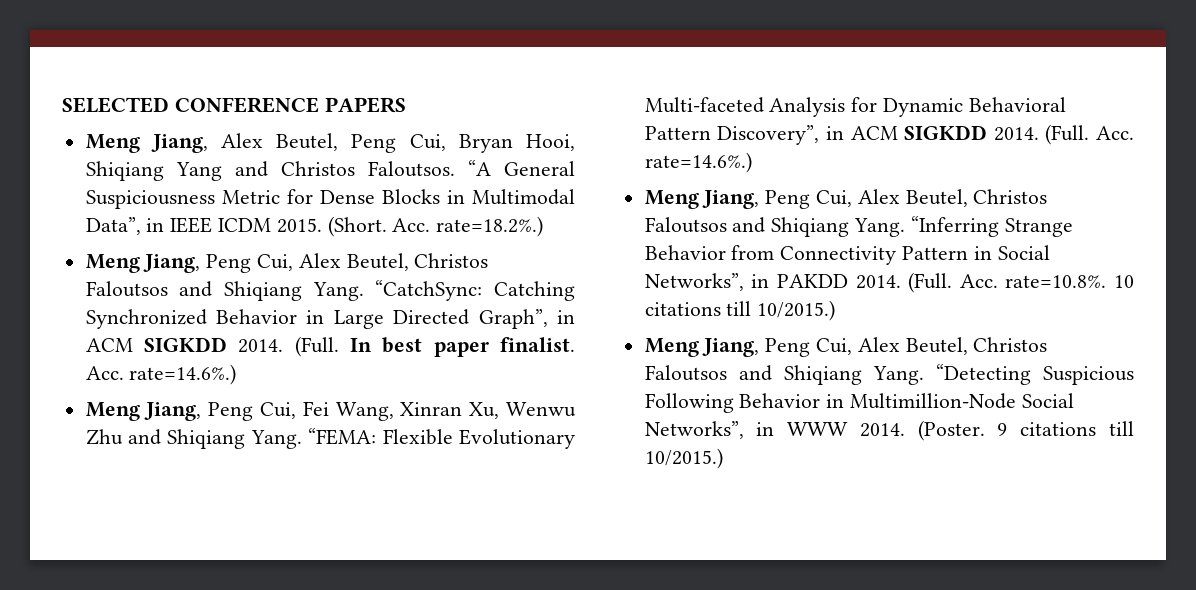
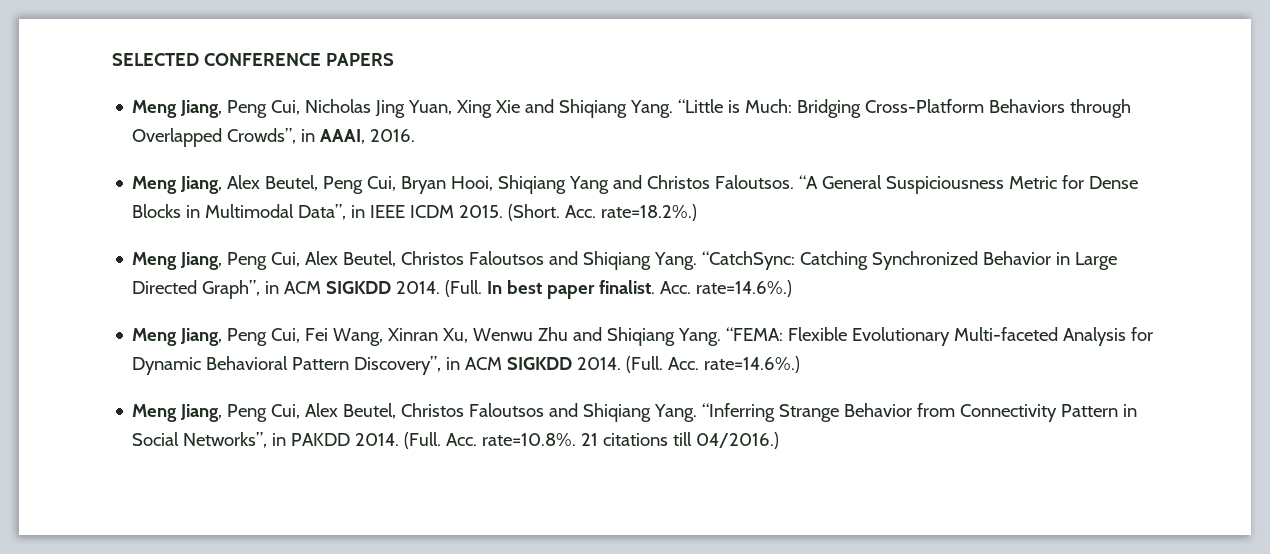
+ Meng Jiang, Peng Cui, Nicholas Jing Yuan, Xing Xie and Shiqiang Yang. “Little is Much: Bridging Cross-Platform Behaviors through Overlapped Crowds”, in AAAI, 2016.
- Acc. rate=10.8%. 10 citations till 10/2015.)
- Meng Jiang, Peng Cui, Alex Beutel, Christos Faloutsos and Shiqiang Yang. “Detecting Suspicious Following Behavior in Multimillion-Node Social Networks”, in WWW 2014. (Poster. 9 citations till 10/2015.)
+ Acc. rate=10.8%. 21 citations till 04/2016.)

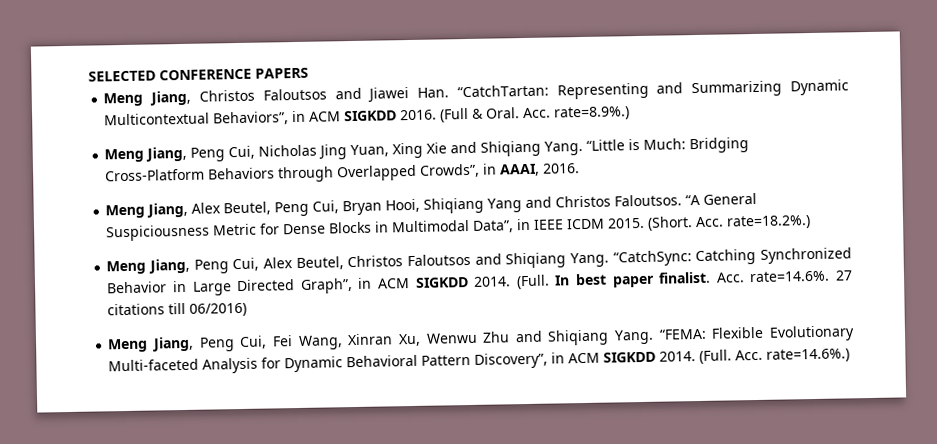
+ Meng Jiang, Christos Faloutsos and Jiawei Han. “CatchTartan: Representing and Summarizing Dynamic Multicontextual Behaviors”, in ACM SIGKDD 2016. (Full & Oral. Acc. rate=8.9%.)
- In best paper finalist. Acc. rate=14.6%.)
+ In best paper finalist. Acc. rate=14.6%. 27 citations till 06/2016)
- Meng Jiang, Peng Cui, Alex Beutel, Christos Faloutsos and Shiqiang Yang. “Inferring Strange Behavior from Connectivity Pattern in Social Networks”, in PAKDD 2014. (Full. Acc. rate=10.8%. 21 citations till 04/2016.)

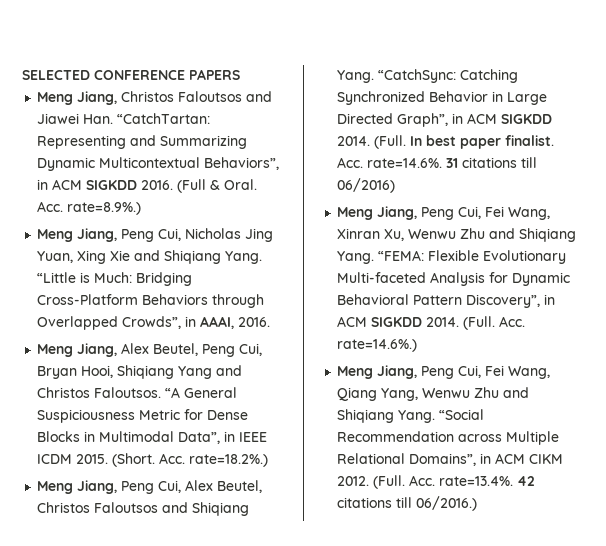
- Acc. rate=14.6%. 27 citations till 06/2016)
+ Acc. rate=14.6%. 31 citations till 06/2016)
+ Meng Jiang, Peng Cui, Fei Wang, Qiang Yang, Wenwu Zhu and Shiqiang Yang. “Social Recommendation across Multiple Relational Domains”, in ACM CIKM 2012. (Full. Acc. rate=13.4%. 42 citations till 06/2016.)

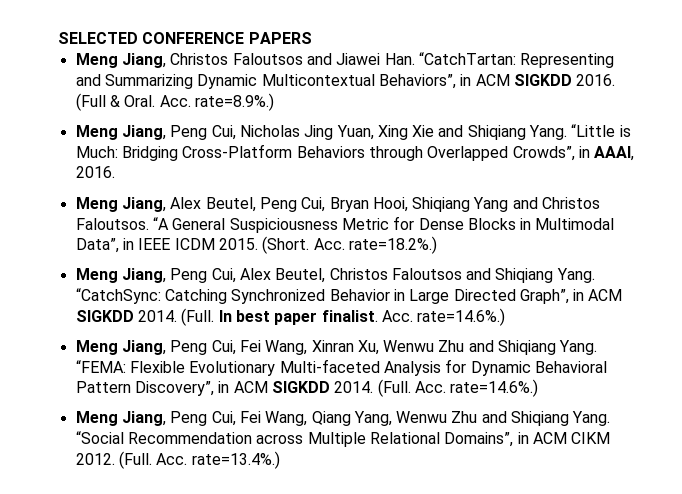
- In best paper finalist. Acc. rate=14.6%. 31 citations till 06/2016)
+ In best paper finalist. Acc. rate=14.6%.)
- Acc. rate=13.4%. 42 citations till 06/2016.)
+ Acc. rate=13.4%.)

